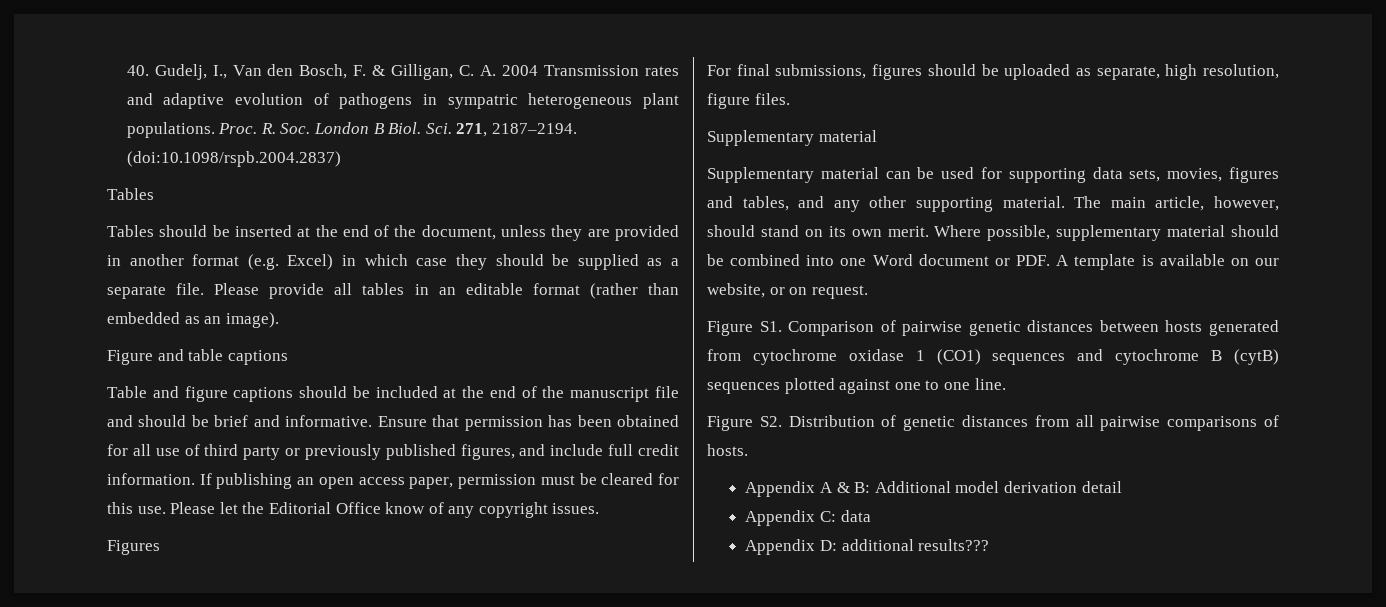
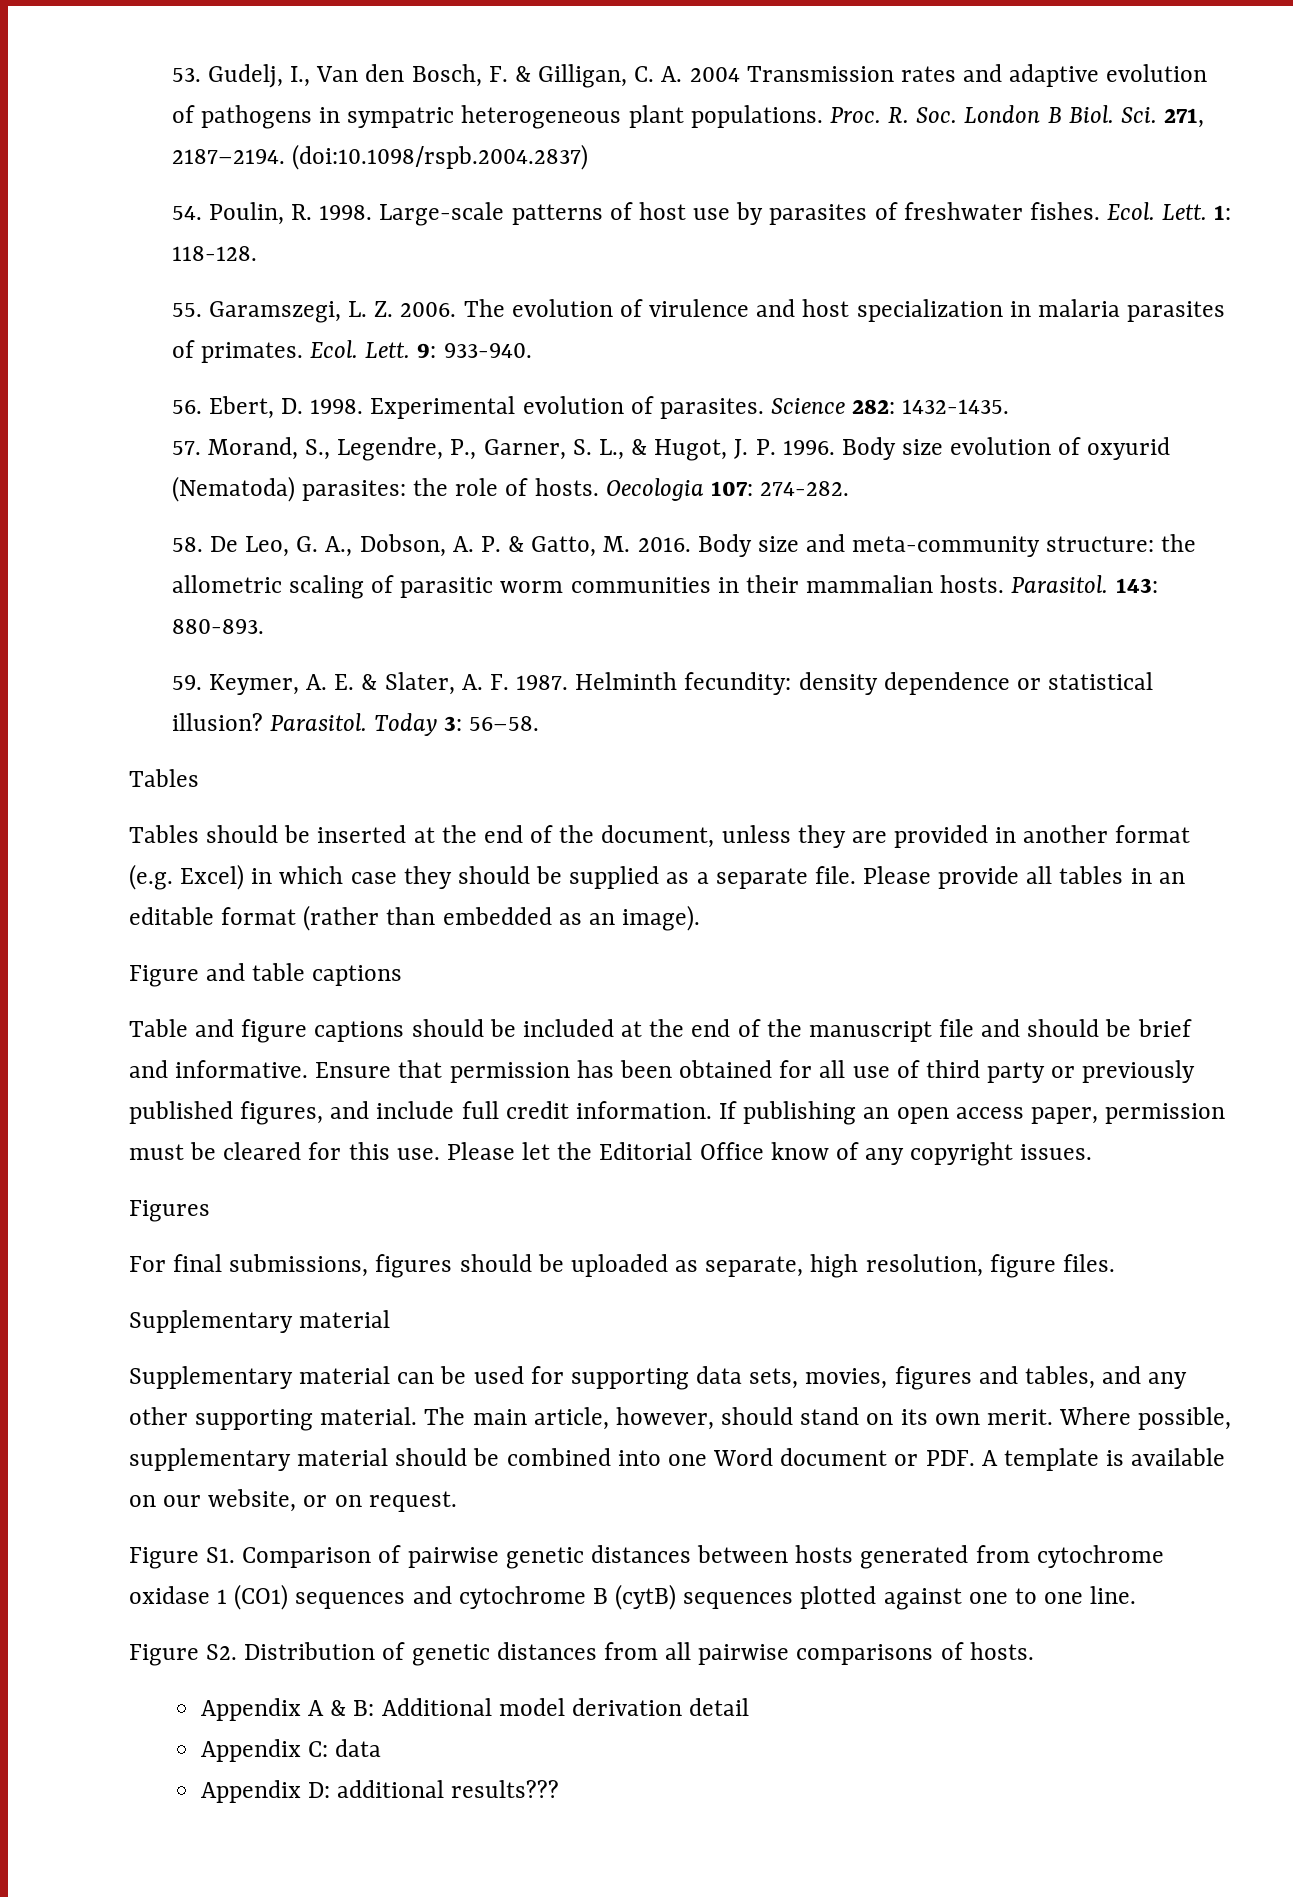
- 40. Gudelj, I., Van den Bosch, F. & Gilligan, C. A. 2004 Transmission rates and adaptive evolution of pathogens in sympatric heterogeneous plant populations.
+ 53. Gudelj, I., Van den Bosch, F. & Gilligan, C. A. 2004 Transmission rates and adaptive evolution of pathogens in sympatric heterogeneous plant populations.
+ 54. Poulin, R. 1998. Large-scale patterns of host use by parasites of freshwater fishes. Ecol. Lett. 1: 118-128.
+ 55. Garamszegi, L. Z. 2006. The evolution of virulence and host specialization in malaria parasites of primates. Ecol. Lett. 9: 933-940.
+ 56. Ebert, D. 1998. Experimental evolution of parasites. Science 282: 1432-1435.
+ 57. Morand, S., Legendre, P., Garner, S. L., & Hugot, J. P. 1996. Body size evolution of oxyurid (Nematoda) parasites: the role of hosts. Oecologia 107: 274-282.
+ 58. De Leo, G. A., Dobson, A. P. & Gatto, M. 2016. Body size and meta-community structure: the allometric scaling of parasitic worm communities in their mammalian hosts. Parasitol. 143: 880-893.
+ 59. Keymer, A. E. & Slater, A. F. 1987. Helminth fecundity: density dependence or statistical illusion? Parasitol. Today 3: 56–58.

